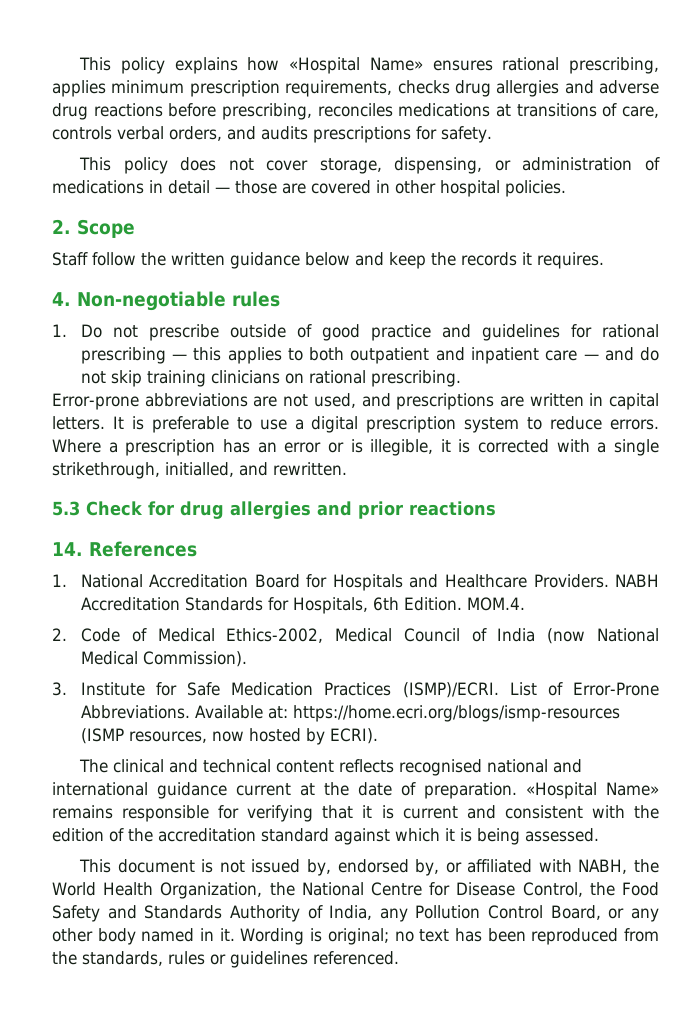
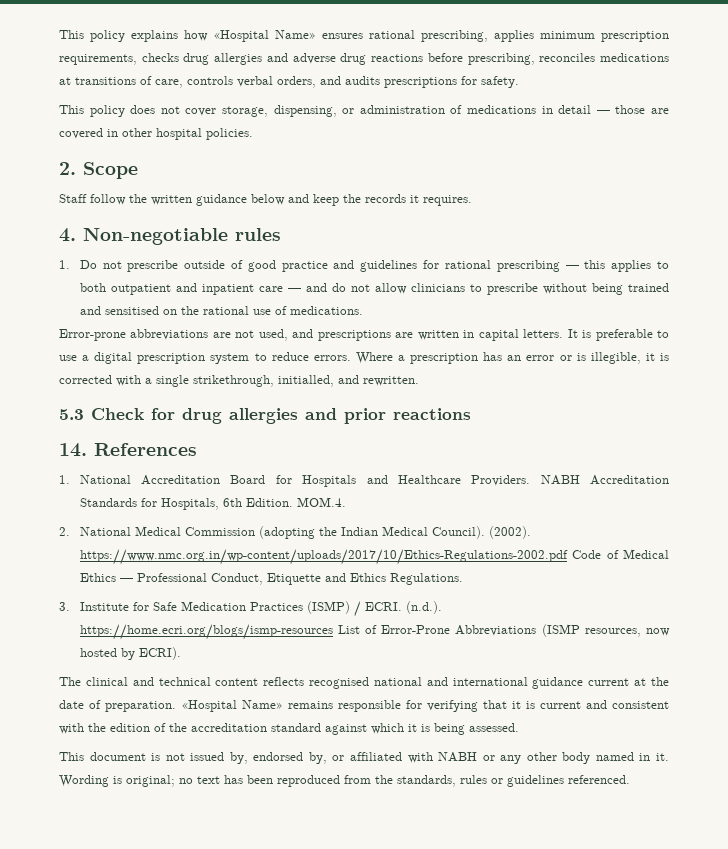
- 1. Do not prescribe outside of good practice and guidelines for rational prescribing — this applies to both outpatient and inpatient care — and do not skip training clinicians on rational prescribing.
+ 1. Do not prescribe outside of good practice and guidelines for rational prescribing — this applies to both outpatient and inpatient care — and do not allow clinicians to prescribe without being trained and sensitised on the rational use of medications.
- 2. Code of Medical Ethics-2002, Medical Council of India (now National Medical Commission).
+ 2. National Medical Commission (adopting the Indian Medical Council). (2002). https://www.nmc.org.in/wp-content/uploads/2017/10/Ethics-Regulations-2002.pdf Code of Medical Ethics — Professional Conduct, Etiquette and Ethics Regulations.
- 3. Institute for Safe Medication Practices (ISMP)/ECRI. List of Error-Prone Abbreviations. Available at: https://home.ecri.org/blogs/ismp-resources (ISMP resources, now hosted by ECRI).
+ 3. Institute for Safe Medication Practices (ISMP) / ECRI. (n.d.). https://home.ecri.org/blogs/ismp-resources List of Error-Prone Abbreviations (ISMP resources, now hosted by ECRI).
- This document is not issued by, endorsed by, or affiliated with NABH, the World Health Organization, the National Centre for Disease Control, the Food Safety and Standards Authority of India, any Pollution Control Board, or any other body named in it.
+ This document is not issued by, endorsed by, or affiliated with NABH or any other body named in it.

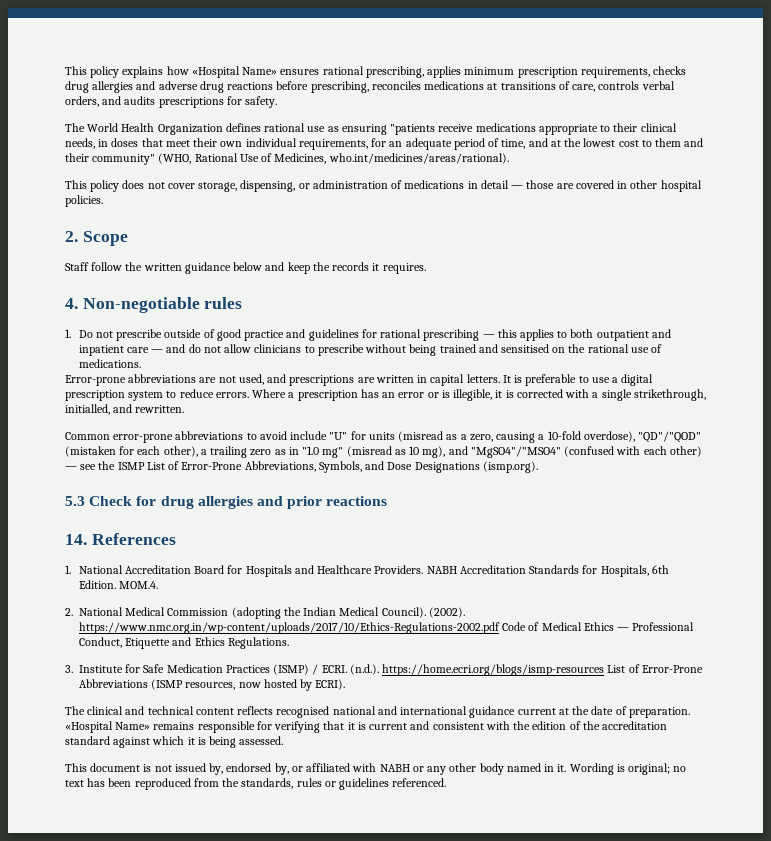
+ The World Health Organization defines rational use as ensuring "patients receive medications appropriate to their clinical needs, in doses that meet their own individual requirements, for an adequate period of time, and at the lowest cost to them and their community" (WHO, Rational Use of Medicines, who.int/medicines/areas/rational).
+ Common error-prone abbreviations to avoid include "U" for units (misread as a zero, causing a 10-fold overdose), "QD"/"QOD" (mistaken for each other), a trailing zero as in "1.0 mg" (misread as 10 mg), and "MgSO4"/"MSO4" (confused with each other) — see the ISMP List of Error-Prone Abbreviations, Symbols, and Dose Designations (ismp.org).

